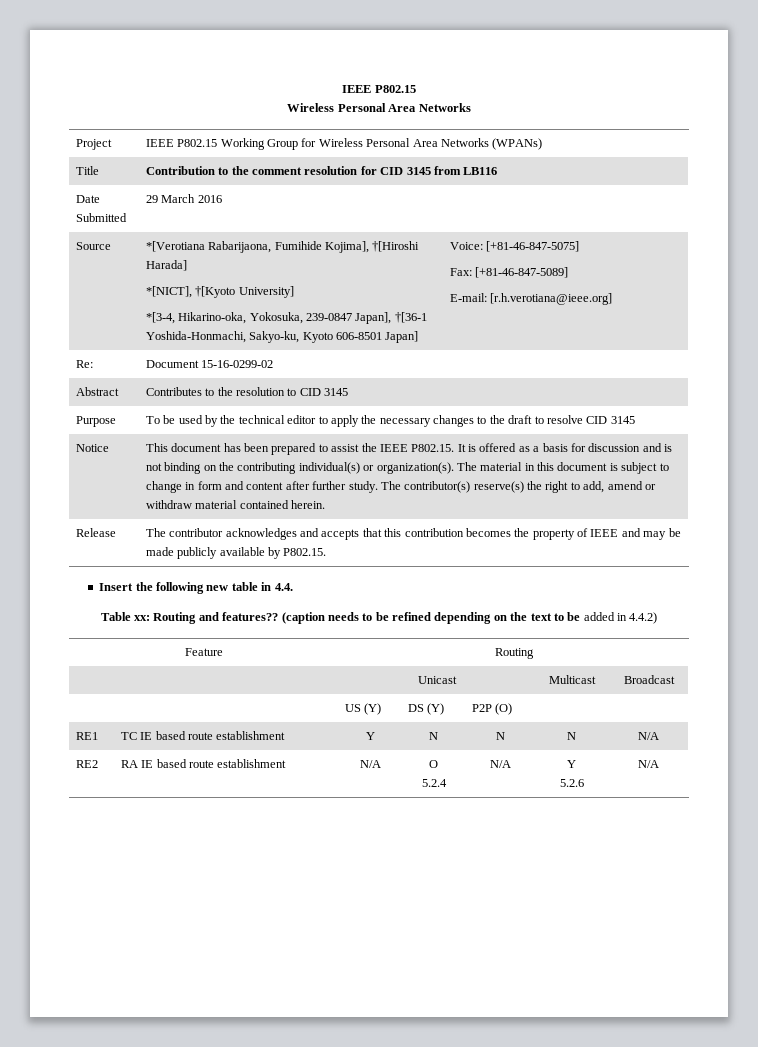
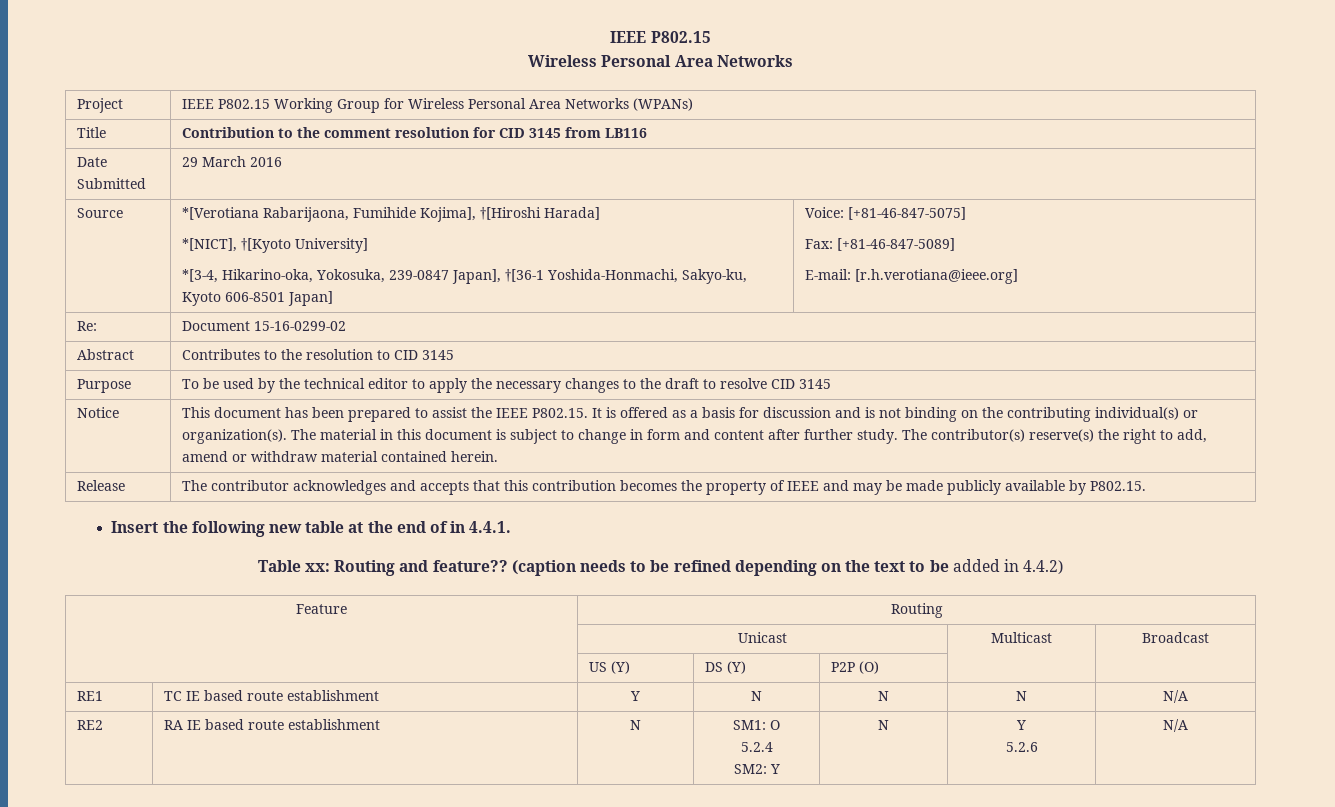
- Insert the following new table in 4.4.
+ Insert the following new table at the end of in 4.4.1.
- Table xx: Routing and features??
+ Table xx: Routing and feature??
- RE2 | RA IE based route establishment | N/A | O
- 5.2.4 | N/A | Y
+ RE2 | RA IE based route establishment | N | SM1: O
+ 5.2.4
+ SM2: Y | N | Y

